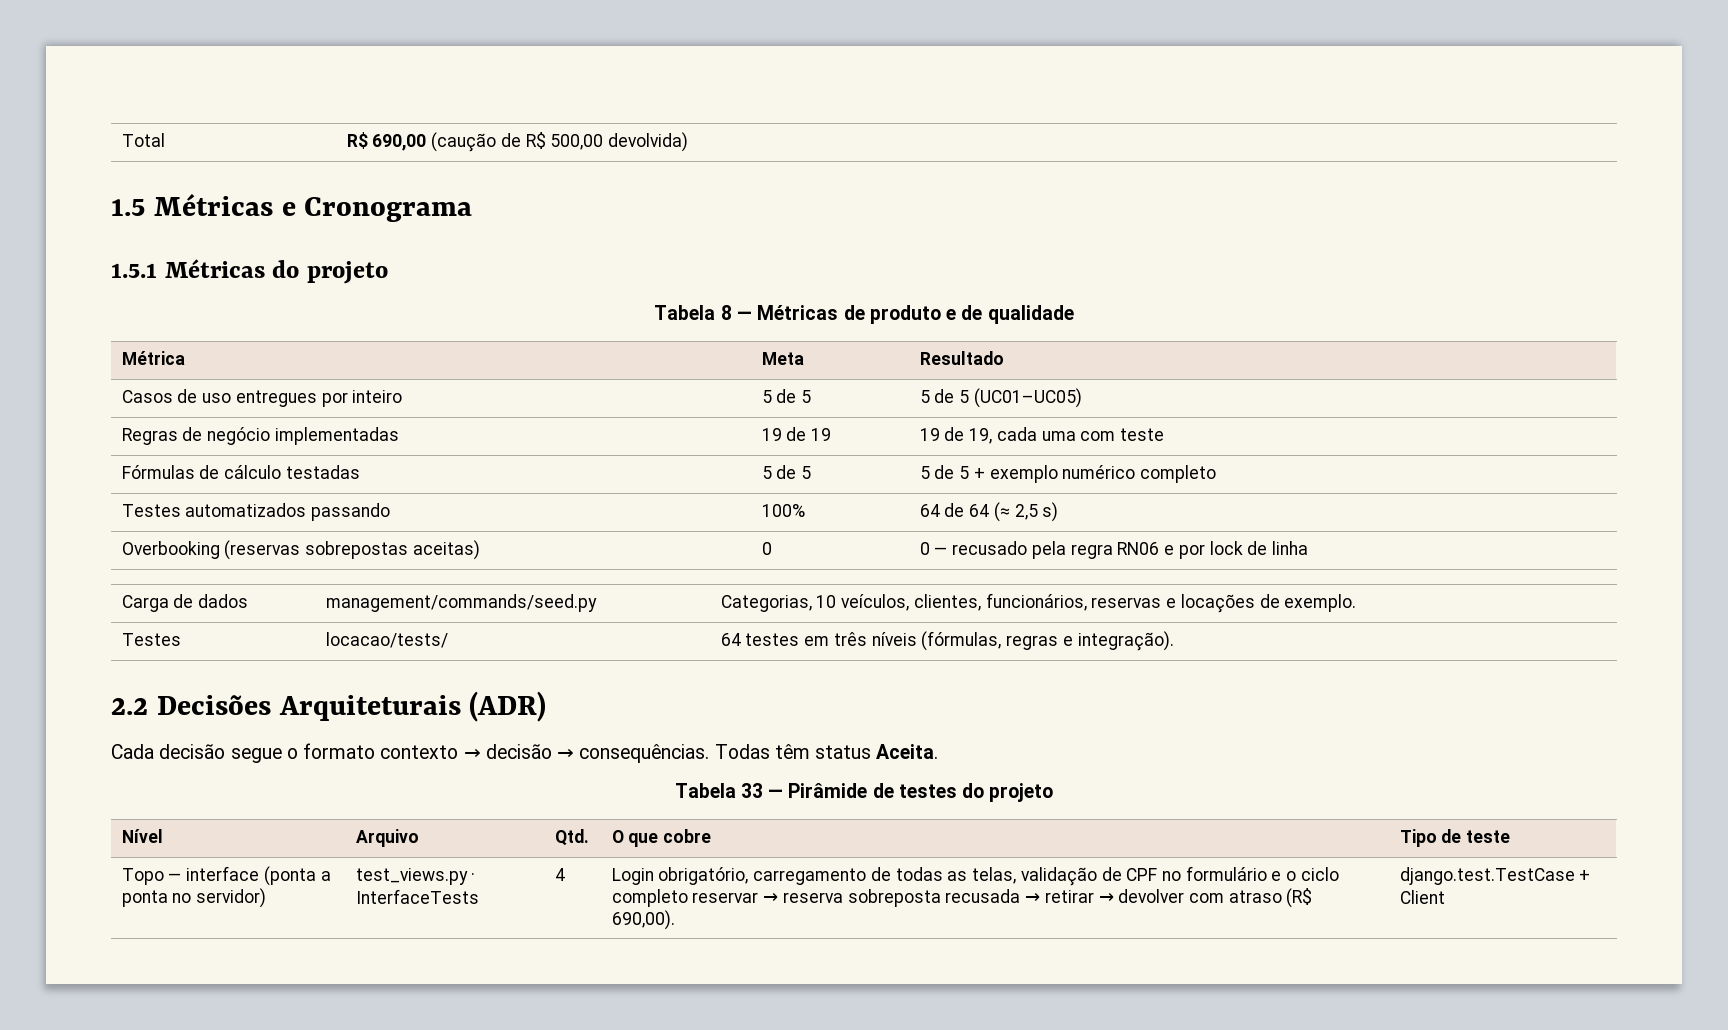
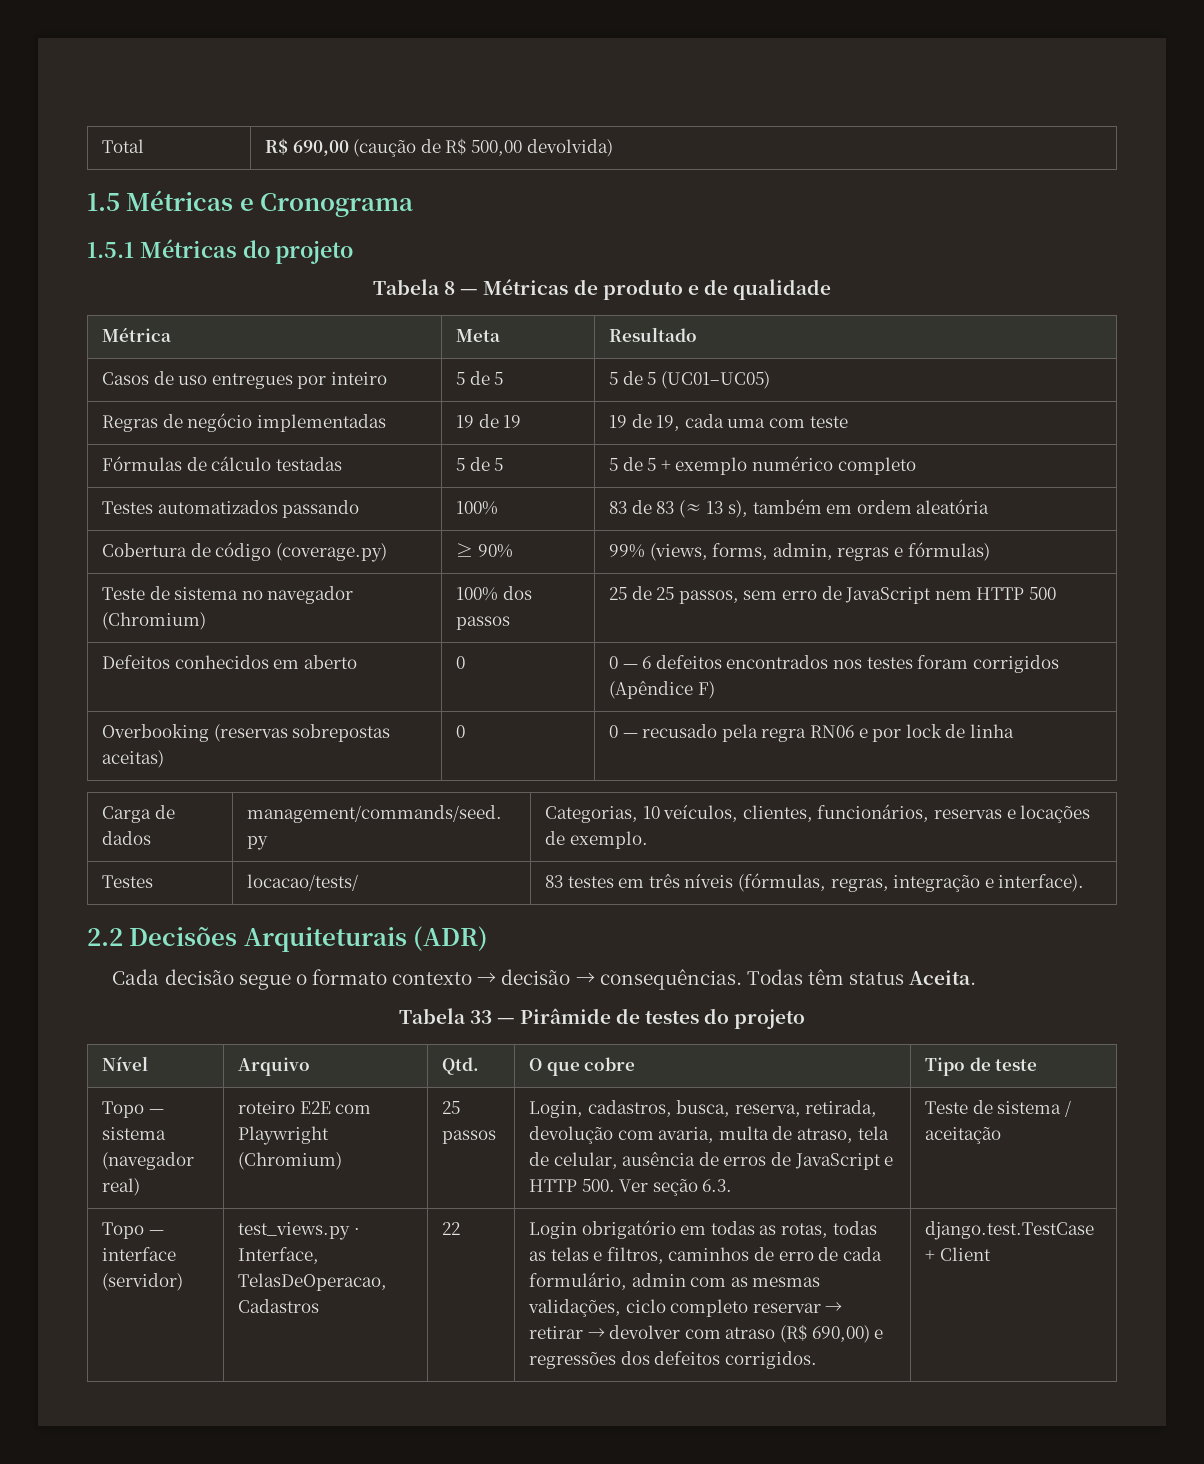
- Testes automatizados passando | 100% | 64 de 64 (≈ 2,5 s)
+ Testes automatizados passando | 100% | 83 de 83 (≈ 13 s), também em ordem aleatória
+ Cobertura de código (coverage.py) | ≥ 90% | 99% (views, forms, admin, regras e fórmulas)
+ Teste de sistema no navegador (Chromium) | 100% dos passos | 25 de 25 passos, sem erro de JavaScript nem HTTP 500
+ Defeitos conhecidos em aberto | 0 | 0 — 6 defeitos encontrados nos testes foram corrigidos (Apêndice F)
- Testes | locacao/tests/ | 64 testes em três níveis (fórmulas, regras e integração).
+ Testes | locacao/tests/ | 83 testes em três níveis (fórmulas, regras, integração e interface).
- Topo — interface (ponta a ponta no servidor) | test_views.py · InterfaceTests | 4 | Login obrigatório, carregamento de todas as telas, validação de CPF no formulário e o ciclo completo reservar → reserva sobreposta recusada → retirar → devolver com atraso (R$ 690,00).
+ Topo — sistema (navegador real) | roteiro E2E com Playwright (Chromium) | 25 passos | Login, cadastros, busca, reserva, retirada, devolução com avaria, multa de atraso, tela de celular, ausência de erros de JavaScript e HTTP 500. Ver seção 6.3. | Teste de sistema / aceitação
+ Topo — interface (servidor) | test_views.py · Interface, TelasDeOperacao, Cadastros | 22 | Login obrigatório em todas as rotas, todas as telas e filtros, caminhos de erro de cada formulário, admin com as mesmas validações, ciclo completo reservar → retirar → devolver com atraso (R$ 690,00) e regressões dos defeitos corrigidos.

